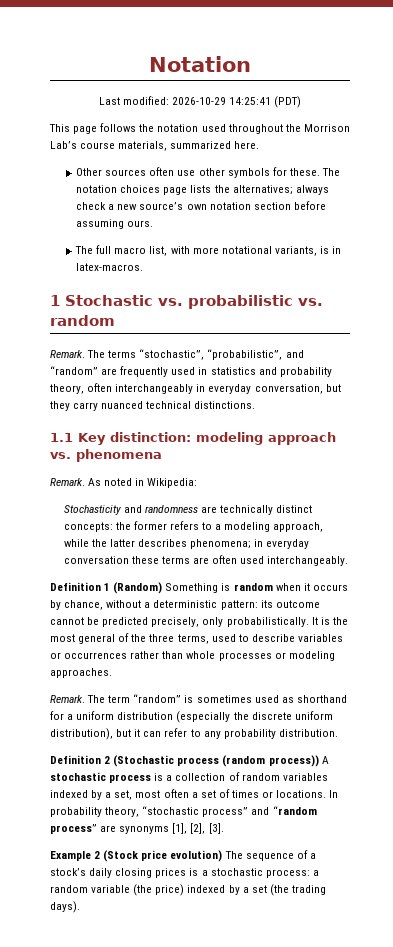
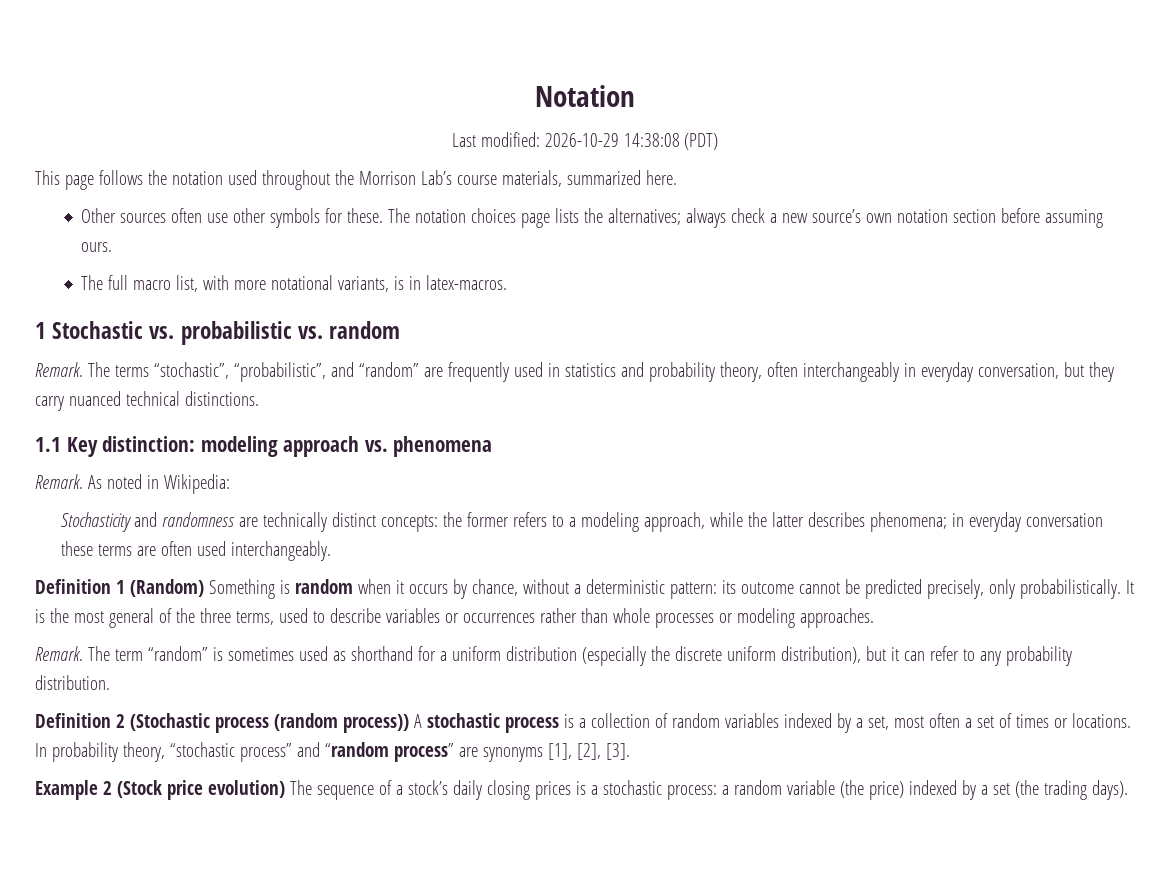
- Last modified: 2026-10-29 14:25:41 (PDT)
+ Last modified: 2026-10-29 14:38:08 (PDT)

